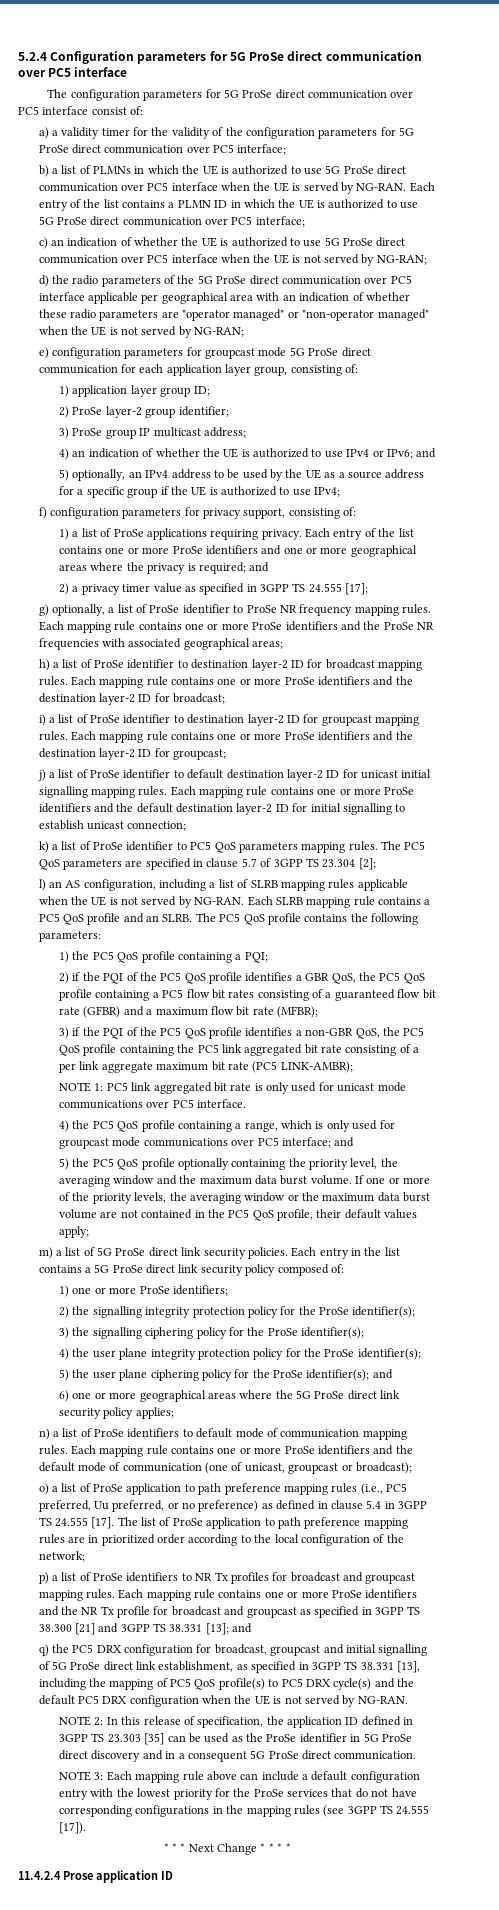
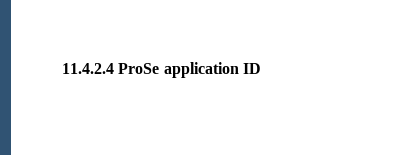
- 5.2.4 Configuration parameters for 5G ProSe direct communication over PC5 interface
- The configuration parameters for 5G ProSe direct communication over PC5 interface consist of:
- a) a validity timer for the validity of the configuration parameters for 5G ProSe direct communication over PC5 interface;
- b) a list of PLMNs in which the UE is authorized to use 5G ProSe direct communication over PC5 interface when the UE is served by NG-RAN. Each entry of the list contains a PLMN ID in which the UE is authorized to use 5G ProSe direct communication over PC5 interface;
- c) an indication of whether the UE is authorized to use 5G ProSe direct communication over PC5 interface when the UE is not served by NG-RAN;
- d) the radio parameters of the 5G ProSe direct communication over PC5 interface applicable per geographical area with an indication of whether these radio parameters are "operator managed" or "non-operator managed" when the UE is not served by NG-RAN;
- e) configuration parameters for groupcast mode 5G ProSe direct communication for each application layer group, consisting of:
- 1) application layer group ID;
- 2) ProSe layer-2 group identifier;
- 3) ProSe group IP multicast address;
- 4) an indication of whether the UE is authorized to use IPv4 or IPv6; and
- 5) optionally, an IPv4 address to be used by the UE as a source address for a specific group if the UE is authorized to use IPv4;
- f) configuration parameters for privacy support, consisting of:
- 1) a list of ProSe applications requiring privacy. Each entry of the list contains one or more ProSe identifiers and one or more geographical areas where the privacy is required; and
- 2) a privacy timer value as specified in 3GPP TS 24.555 [17];
- g) optionally, a list of ProSe identifier to ProSe NR frequency mapping rules. Each mapping rule contains one or more ProSe identifiers and the ProSe NR frequencies with associated geographical areas;
- h) a list of ProSe identifier to destination layer-2 ID for broadcast mapping rules. Each mapping rule contains one or more ProSe identifiers and the destination layer-2 ID for broadcast;
- i) a list of ProSe identifier to destination layer-2 ID for groupcast mapping rules. Each mapping rule contains one or more ProSe identifiers and the destination layer-2 ID for groupcast;
- j) a list of ProSe identifier to default destination layer-2 ID for unicast initial signalling mapping rules. Each mapping rule contains one or more ProSe identifiers and the default destination layer-2 ID for initial signalling to establish unicast connection;
- k) a list of ProSe identifier to PC5 QoS parameters mapping rules. The PC5 QoS parameters are specified in clause 5.7 of 3GPP TS 23.304 [2];
- l) an AS configuration, including a list of SLRB mapping rules applicable when the UE is not served by NG-RAN. Each SLRB mapping rule contains a PC5 QoS profile and an SLRB. The PC5 QoS profile contains the following parameters:
- 1) the PC5 QoS profile containing a PQI;
- 2) if the PQI of the PC5 QoS profile identifies a GBR QoS, the PC5 QoS profile containing a PC5 flow bit rates consisting of a guaranteed flow bit rate (GFBR) and a maximum flow bit rate (MFBR);
- 3) if the PQI of the PC5 QoS profile identifies a non-GBR QoS, the PC5 QoS profile containing the PC5 link aggregated bit rate consisting of a per link aggregate maximum bit rate (PC5 LINK-AMBR);
- NOTE 1: PC5 link aggregated bit rate is only used for unicast mode communications over PC5 interface.
- 4) the PC5 QoS profile containing a range, which is only used for groupcast mode communications over PC5 interface; and
- 5) the PC5 QoS profile optionally containing the priority level, the averaging window and the maximum data burst volume. If one or more of the priority levels, the averaging window or the maximum data burst volume are not contained in the PC5 QoS profile, their default values apply;
- m) a list of 5G ProSe direct link security policies. Each entry in the list contains a 5G ProSe direct link security policy composed of:
- 1) one or more ProSe identifiers;
- 2) the signalling integrity protection policy for the ProSe identifier(s);
- 3) the signalling ciphering policy for the ProSe identifier(s);
- 4) the user plane integrity protection policy for the ProSe identifier(s);
- 5) the user plane ciphering policy for the ProSe identifier(s); and
- 6) one or more geographical areas where the 5G ProSe direct link security policy applies;
- n) a list of ProSe identifiers to default mode of communication mapping rules. Each mapping rule contains one or more ProSe identifiers and the default mode of communication (one of unicast, groupcast or broadcast);
- o) a list of ProSe application to path preference mapping rules (i.e., PC5 preferred, Uu preferred, or no preference) as defined in clause 5.4 in 3GPP TS 24.555 [17]. The list of ProSe application to path preference mapping rules are in prioritized order according to the local configuration of the network;
- p) a list of ProSe identifiers to NR Tx profiles for broadcast and groupcast mapping rules. Each mapping rule contains one or more ProSe identifiers and the NR Tx profile for broadcast and groupcast as specified in 3GPP TS 38.300 [21] and 3GPP TS 38.331 [13]; and
- q) the PC5 DRX configuration for broadcast, groupcast and initial signalling of 5G ProSe direct link establishment, as specified in 3GPP TS 38.331 [13], including the mapping of PC5 QoS profile(s) to PC5 DRX cycle(s) and the default PC5 DRX configuration when the UE is not served by NG-RAN.
- NOTE 2: In this release of specification, the application ID defined in 3GPP TS 23.303 [35] can be used as the ProSe identifier in 5G ProSe direct discovery and in a consequent 5G ProSe direct communication.
- NOTE 3: Each mapping rule above can include a default configuration entry with the lowest priority for the ProSe services that do not have corresponding configurations in the mapping rules (see 3GPP TS 24.555 [17]).
- * * * Next Change * * * *
- 11.4.2.4 Prose application ID
+ 11.4.2.4 ProSe application ID

